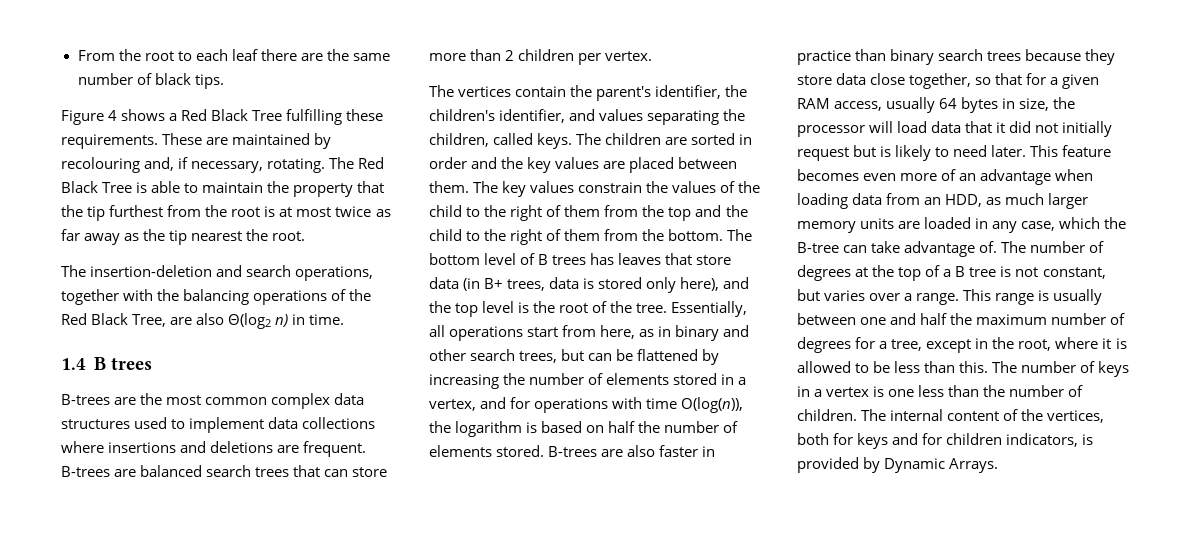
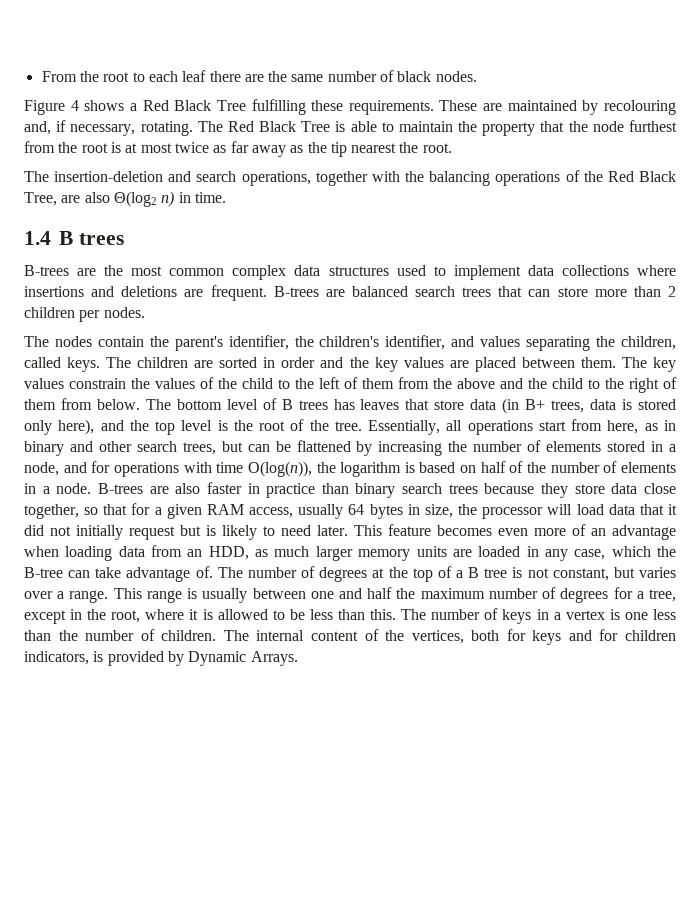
- From the root to each leaf there are the same number of black tips.
+ From the root to each leaf there are the same number of black nodes.
- The Red Black Tree is able to maintain the property that the tip furthest from the root is at most twice as far away as the tip nearest the root.
+ The Red Black Tree is able to maintain the property that the node furthest from the root is at most twice as far away as the tip nearest the root.
- B-trees are balanced search trees that can store more than 2 children per vertex.
- The vertices contain the parent's identifier, the children's identifier, and values separating the children, called keys.
+ B-trees are balanced search trees that can store more than 2 children per nodes.
+ The nodes contain the parent's identifier, the children's identifier, and values separating the children, called keys.
- The key values constrain the values of the child to the right of them from the top and the child to the right of them from the bottom.
+ The key values constrain the values of the child to the left of them from the above and the child to the right of them from below.
- Essentially, all operations start from here, as in binary and other search trees, but can be flattened by increasing the number of elements stored in a vertex, and for operations with time O(log(n)), the logarithm is based on half the number of elements stored.
+ Essentially, all operations start from here, as in binary and other search trees, but can be flattened by increasing the number of elements stored in a node, and for operations with time O(log(n)), the logarithm is based on half of the number of elements in a node.

